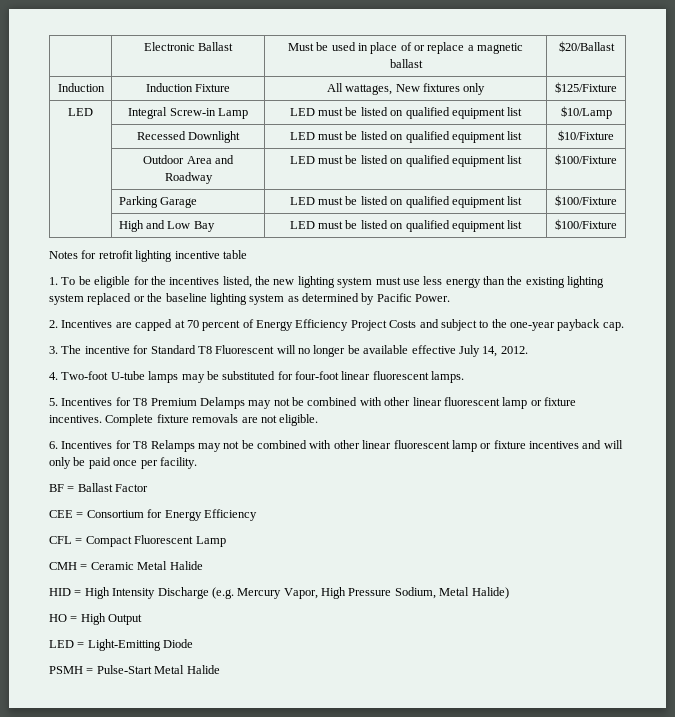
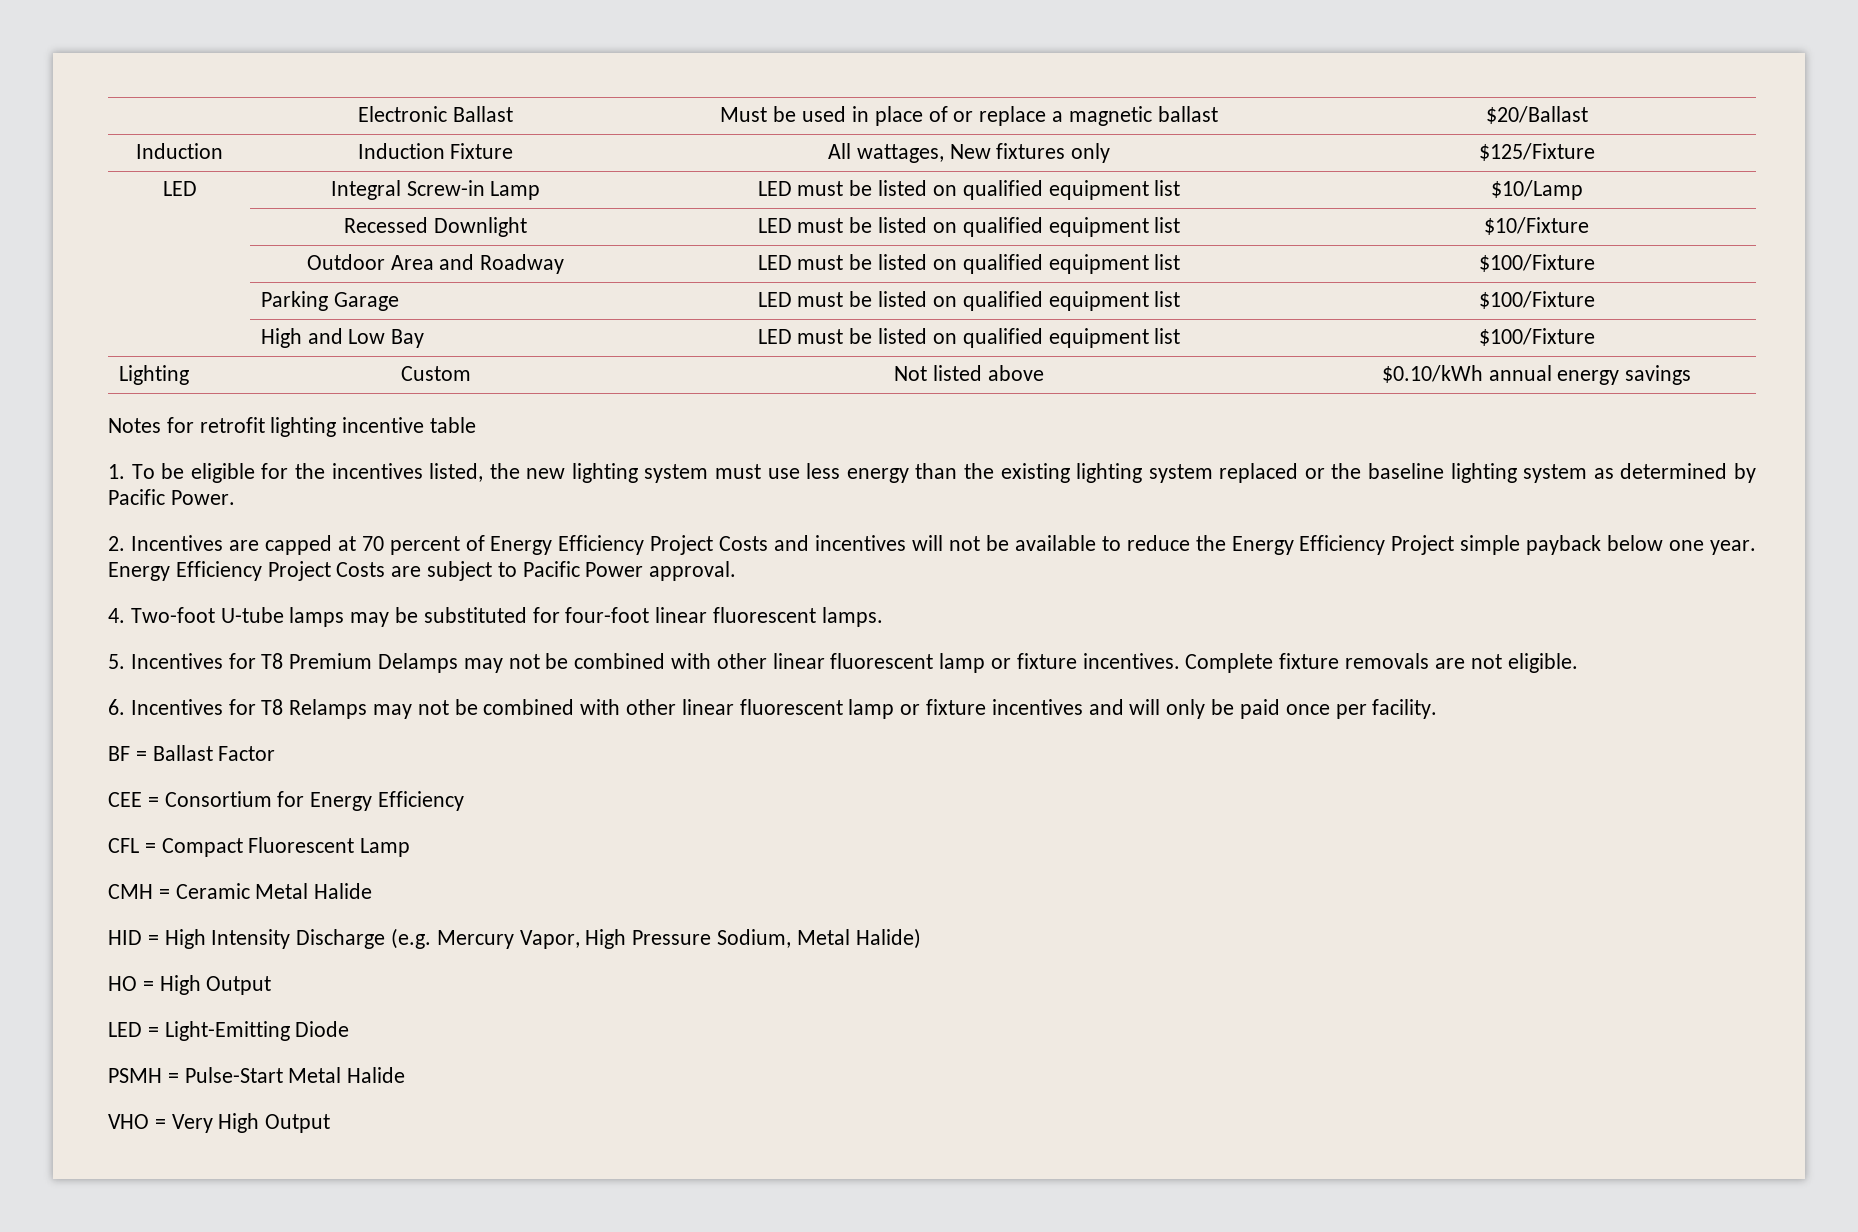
+ Lighting | Custom | Not listed above | $0.10/kWh annual energy savings
- 2. Incentives are capped at 70 percent of Energy Efficiency Project Costs and subject to the one-year payback cap.
- 3. The incentive for Standard T8 Fluorescent will no longer be available effective July 14, 2012.
+ 2. Incentives are capped at 70 percent of Energy Efficiency Project Costs and incentives will not be available to reduce the Energy Efficiency Project simple payback below one year. Energy Efficiency Project Costs are subject to Pacific Power approval.
+ VHO = Very High Output

